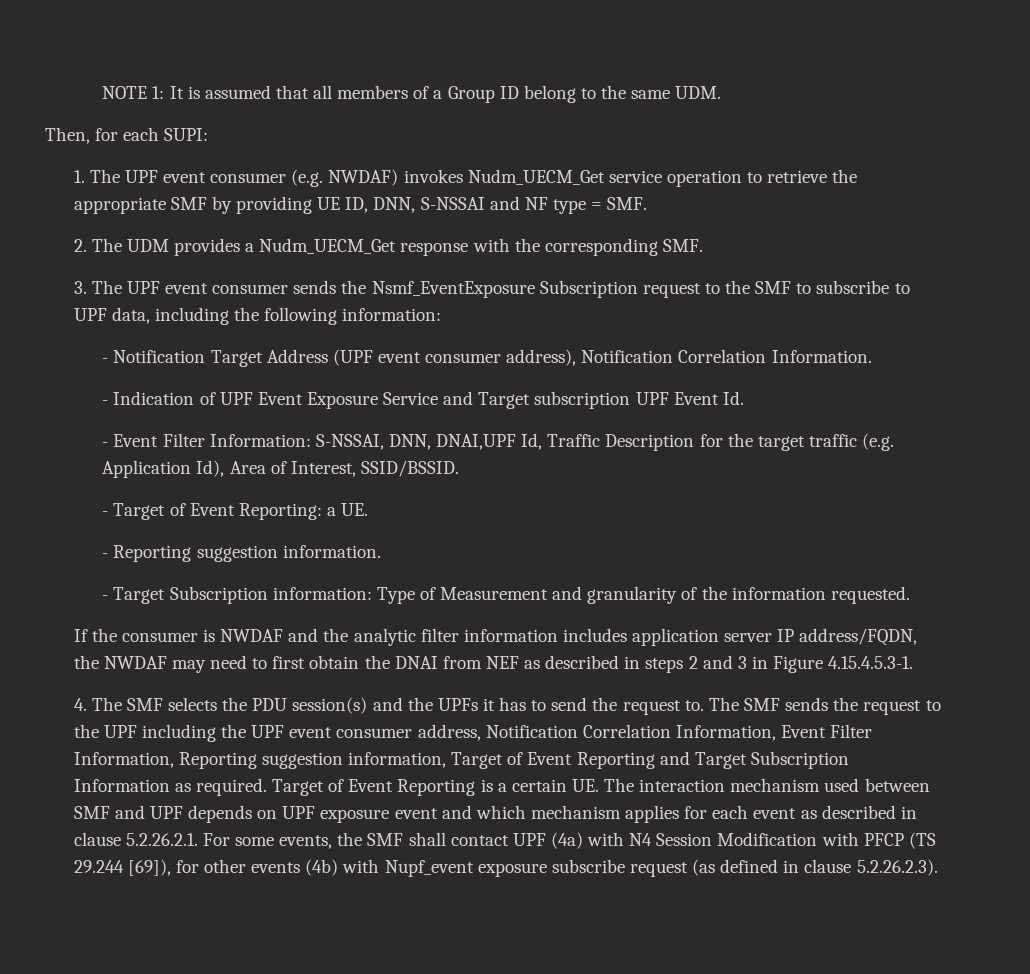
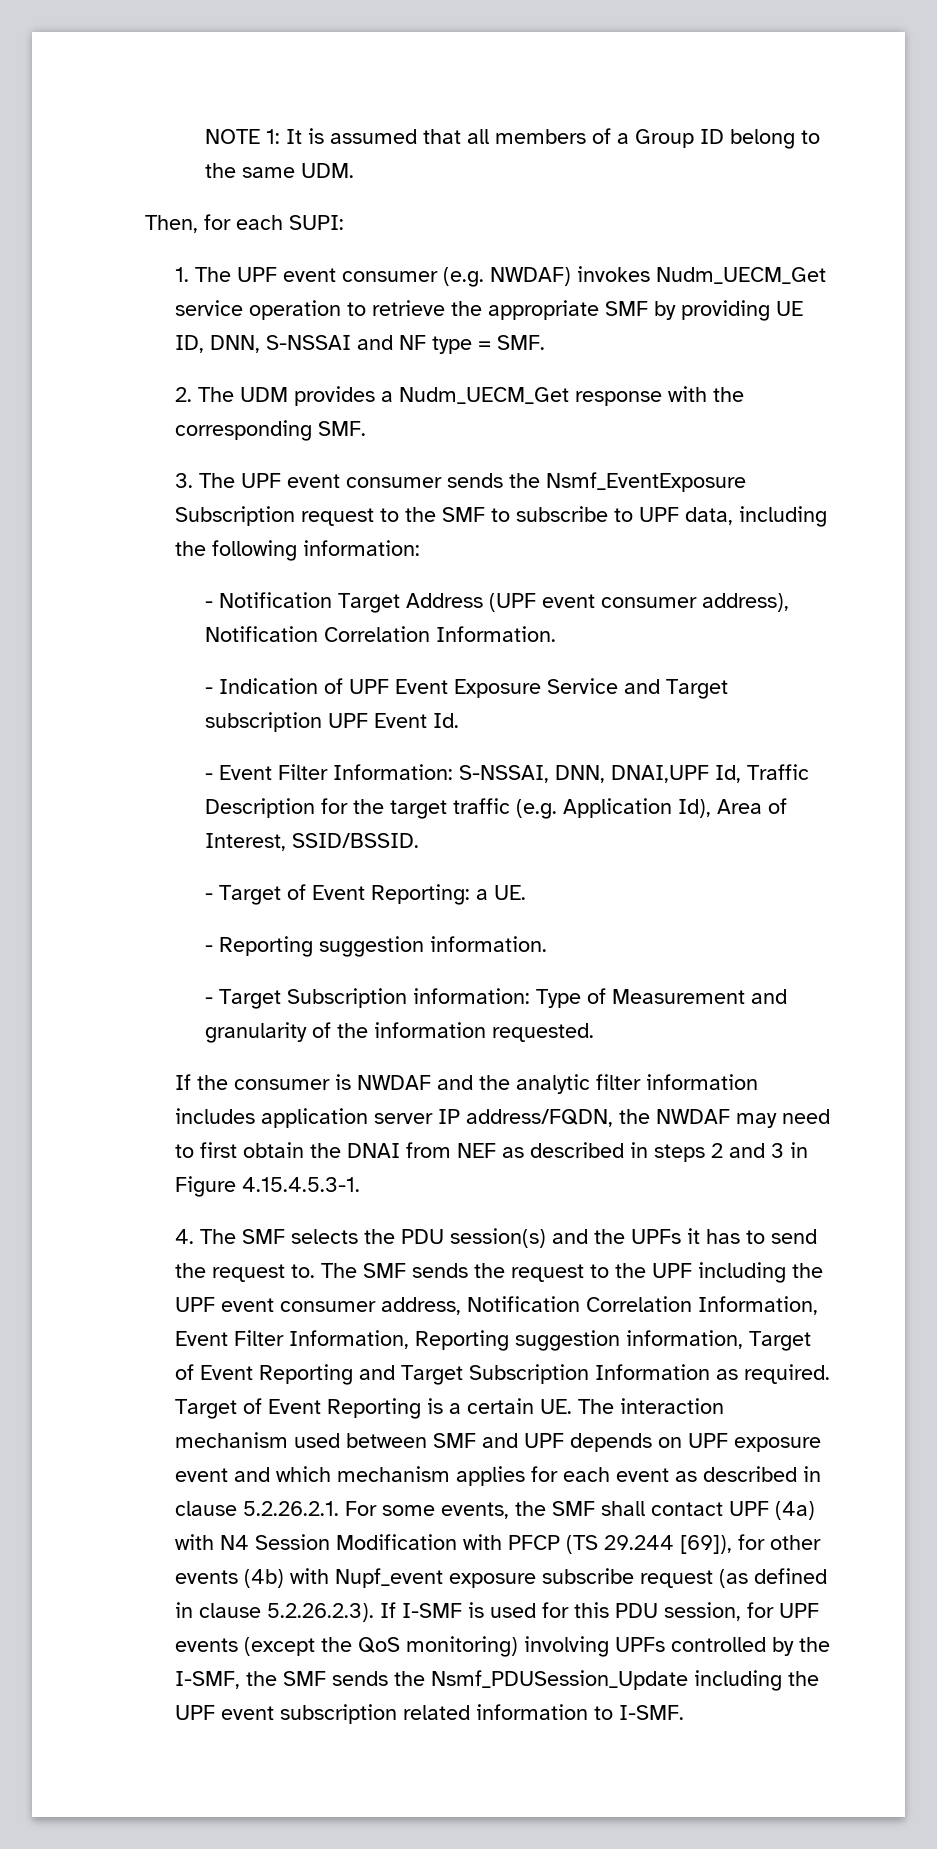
- Target of Event Reporting is a certain UE. The interaction mechanism used between SMF and UPF depends on UPF exposure event and which mechanism applies for each event as described in clause 5.2.26.2.1. For some events, the SMF shall contact UPF (4a) with N4 Session Modification with PFCP (TS 29.244 [69]), for other events (4b) with Nupf_event exposure subscribe request (as defined in clause 5.2.26.2.3).
+ Target of Event Reporting is a certain UE. The interaction mechanism used between SMF and UPF depends on UPF exposure event and which mechanism applies for each event as described in clause 5.2.26.2.1. For some events, the SMF shall contact UPF (4a) with N4 Session Modification with PFCP (TS 29.244 [69]), for other events (4b) with Nupf_event exposure subscribe request (as defined in clause 5.2.26.2.3). If I-SMF is used for this PDU session, for UPF events (except the QoS monitoring) involving UPFs controlled by the I-SMF, the SMF sends the Nsmf_PDUSession_Update including the UPF event subscription related information to I-SMF.

